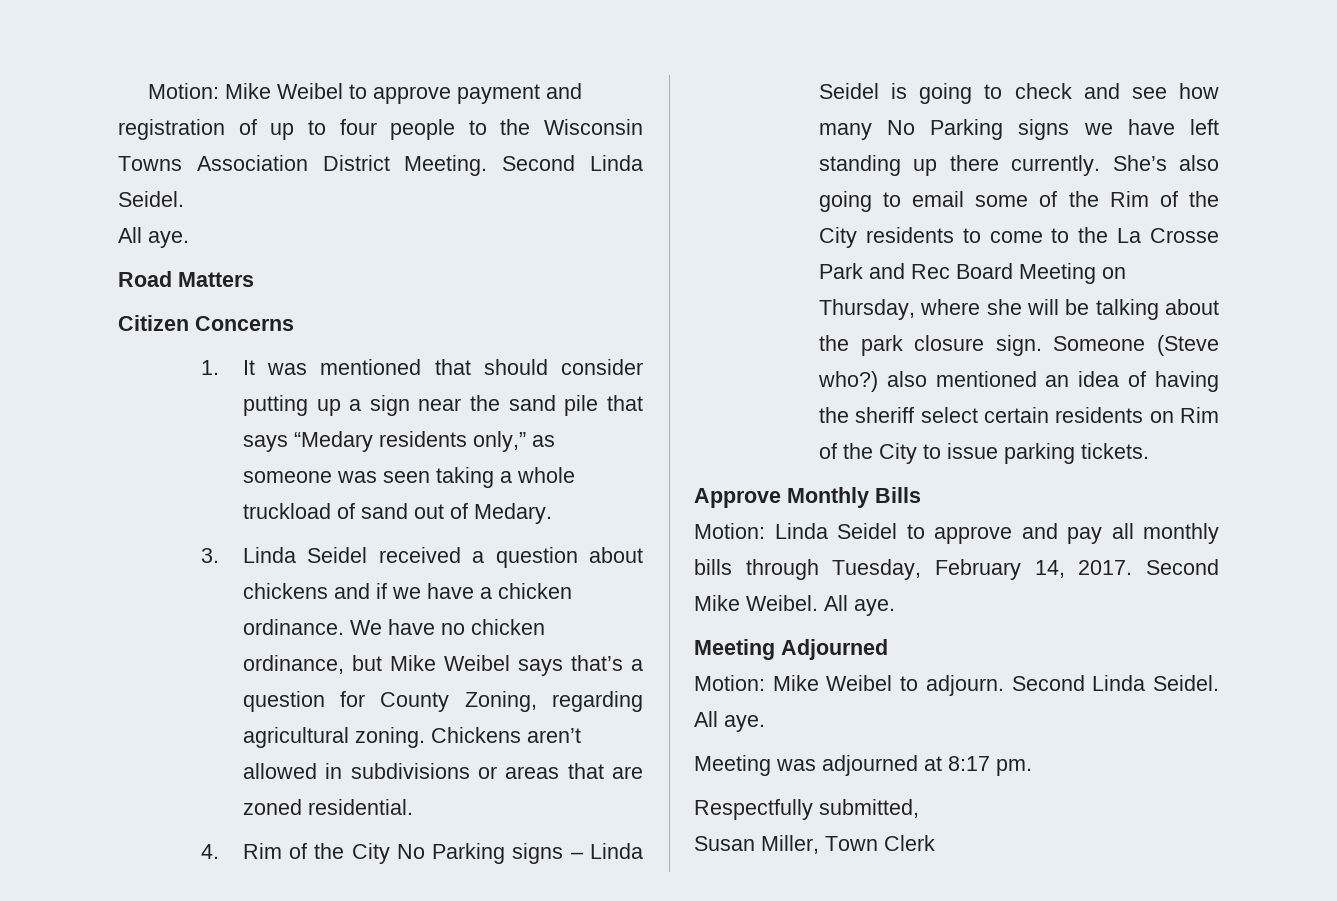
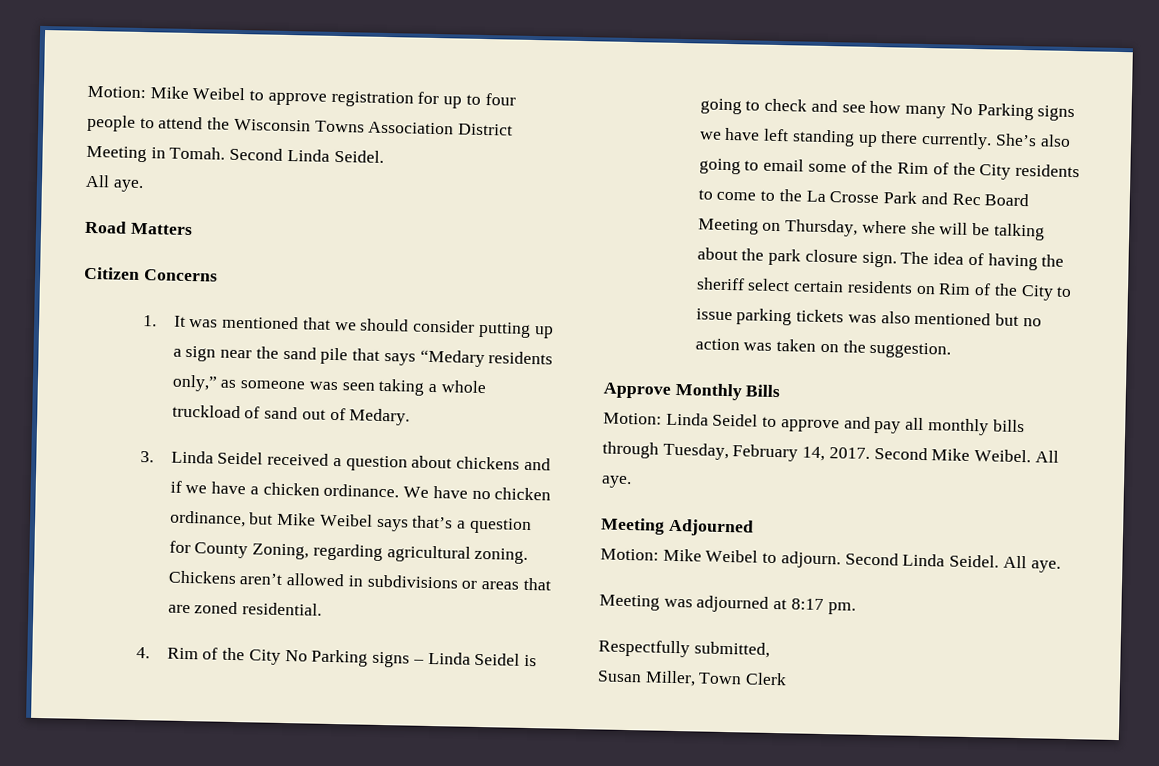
- Motion: Mike Weibel to approve payment and registration of up to four people to the Wisconsin Towns Association District Meeting.
+ Motion: Mike Weibel to approve registration for up to four people to attend the Wisconsin Towns Association District Meeting in Tomah.
- 1. It was mentioned that should consider putting up a sign near the sand pile that says “Medary residents only,” as someone was seen taking a whole truckload of sand out of Medary.
+ 1. It was mentioned that we should consider putting up a sign near the sand pile that says “Medary residents only,” as someone was seen taking a whole truckload of sand out of Medary.
- Someone (Steve who?) also mentioned an idea of having the sheriff select certain residents on Rim of the City to issue parking tickets.
+ The idea of having the sheriff select certain residents on Rim of the City to issue parking tickets was also mentioned but no action was taken on the suggestion.

